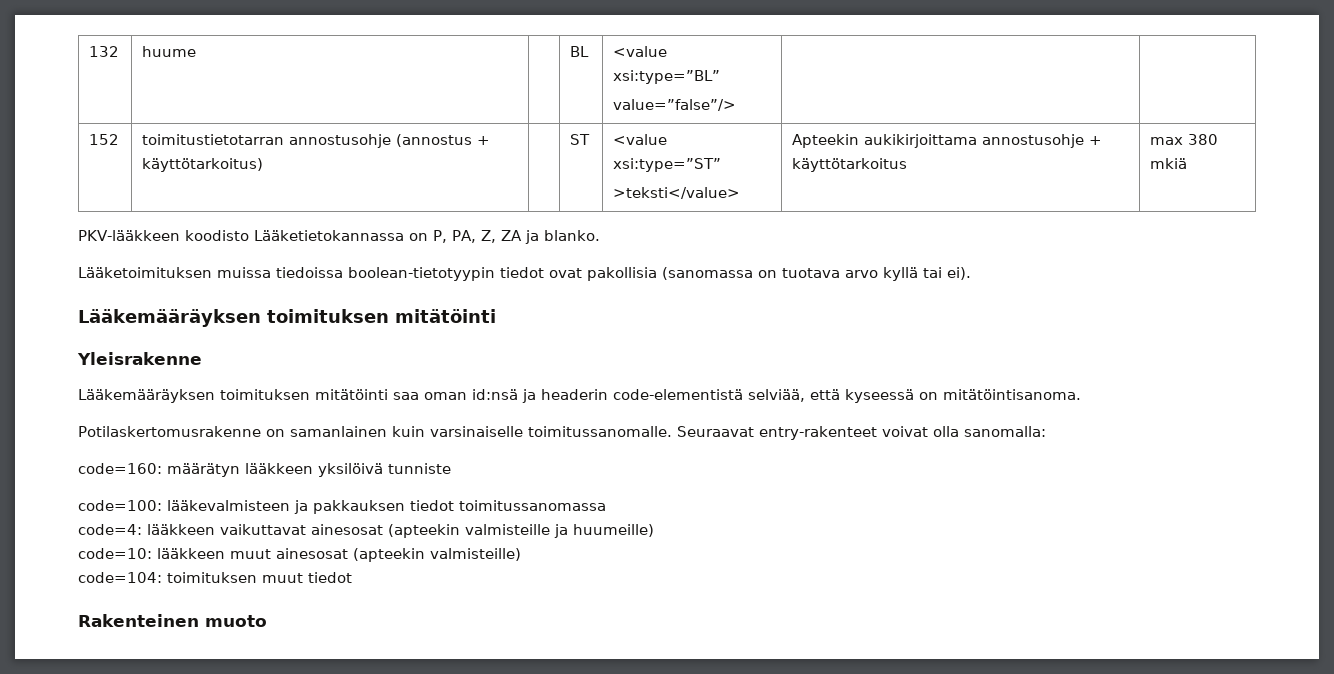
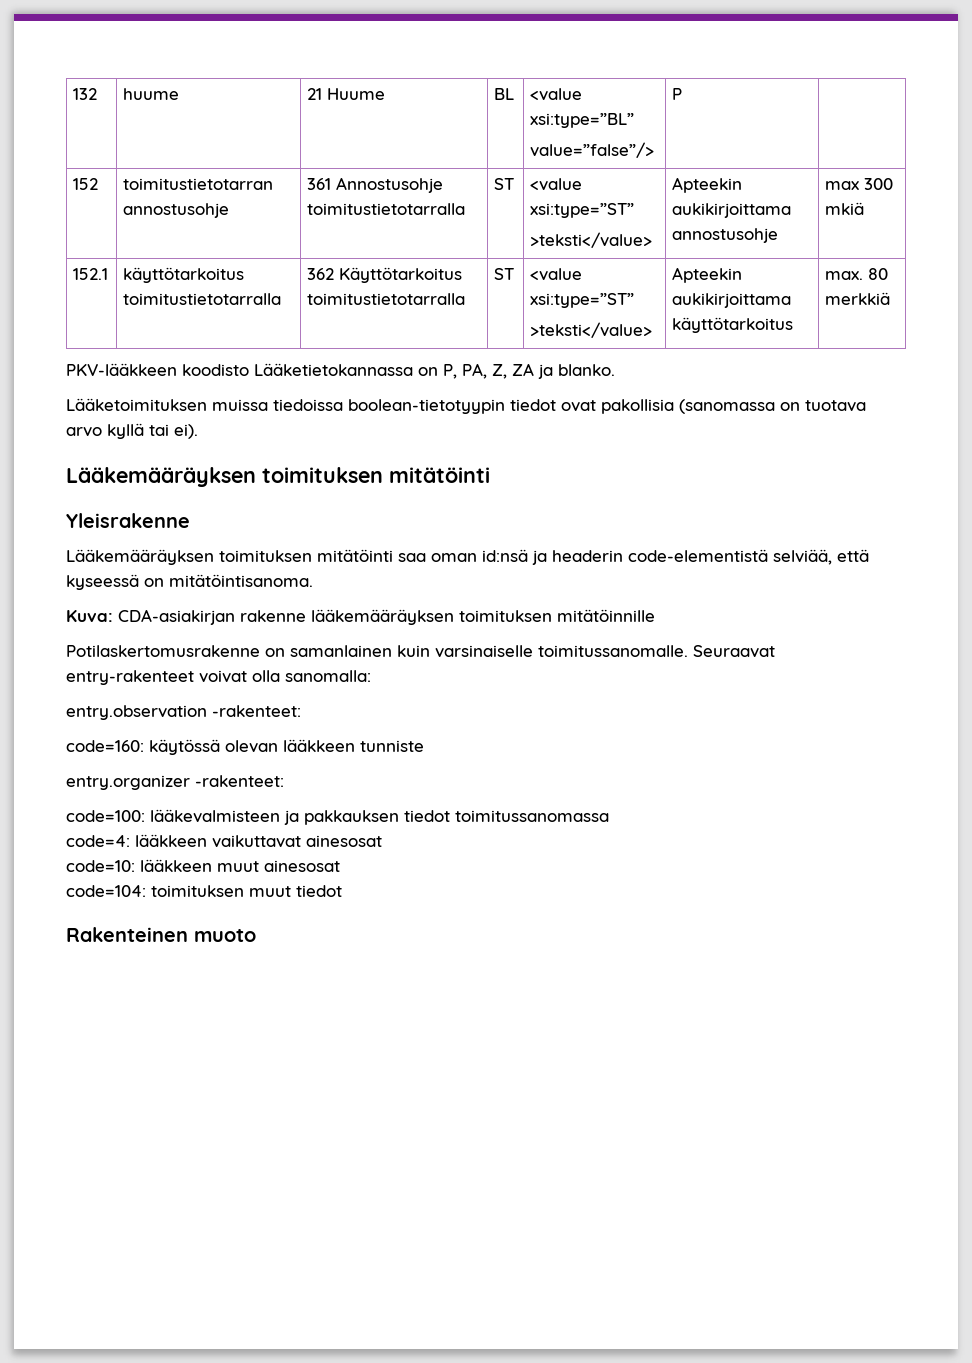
- 132 | huume | | BL | <value xsi:type=”BL”
- value=”false”/> | |
+ 132 | huume | 21 Huume | BL | <value xsi:type=”BL”
+ value=”false”/> | P |
- 152 | toimitustietotarran annostusohje (annostus + käyttötarkoitus) | | ST | <value xsi:type=”ST”
- >teksti</value> | Apteekin aukikirjoittama annostusohje + käyttötarkoitus | max 380 mkiä
+ 152 | toimitustietotarran annostusohje | 361 Annostusohje toimitustietotarralla | ST | <value xsi:type=”ST”
+ >teksti</value> | Apteekin aukikirjoittama annostusohje | max 300 mkiä
+ 152.1 | käyttötarkoitus toimitustietotarralla | 362 Käyttötarkoitus toimitustietotarralla | ST | <value xsi:type=”ST”
+ >teksti</value> | Apteekin aukikirjoittama käyttötarkoitus | max. 80 merkkiä
+ Kuva: CDA-asiakirjan rakenne lääkemääräyksen toimituksen mitätöinnille
+ entry.observation -rakenteet:
- code=160: määrätyn lääkkeen yksilöivä tunniste
+ code=160: käytössä olevan lääkkeen tunniste
+ entry.organizer -rakenteet:
- code=4: lääkkeen vaikuttavat ainesosat (apteekin valmisteille ja huumeille)
+ code=4: lääkkeen vaikuttavat ainesosat
- code=10: lääkkeen muut ainesosat (apteekin valmisteille)
+ code=10: lääkkeen muut ainesosat

